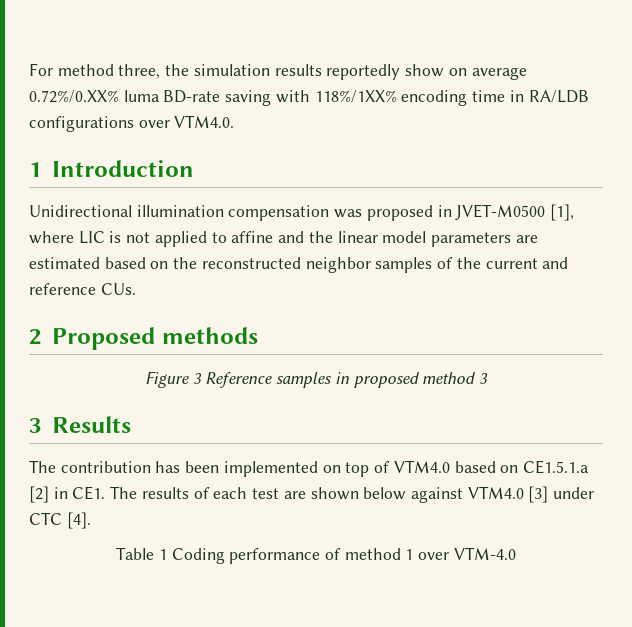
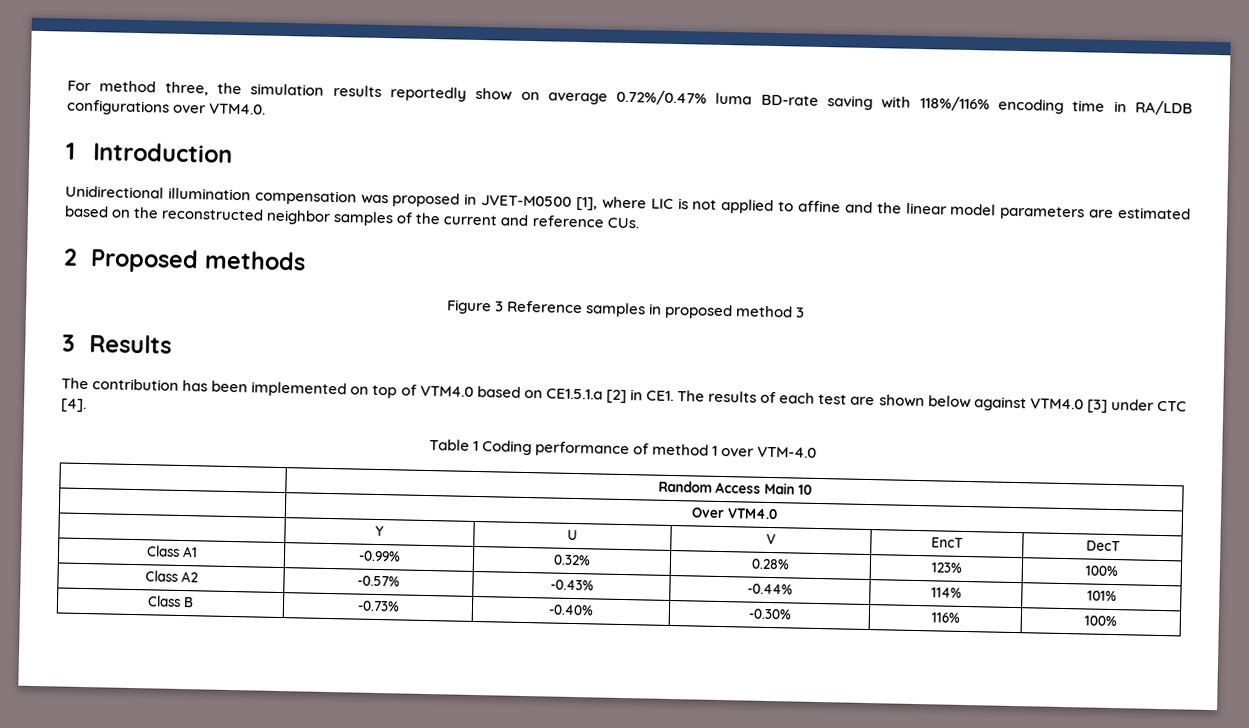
- For method three, the simulation results reportedly show on average 0.72%/0.XX% luma BD-rate saving with 118%/1XX% encoding time in RA/LDB configurations over VTM4.0.
+ For method three, the simulation results reportedly show on average 0.72%/0.47% luma BD-rate saving with 118%/116% encoding time in RA/LDB configurations over VTM4.0.
+ | Random Access Main 10
+ | Over VTM4.0
+ | Y | U | V | EncT | DecT
+ Class A1 | -0.99% | 0.32% | 0.28% | 123% | 100%
+ Class A2 | -0.57% | -0.43% | -0.44% | 114% | 101%
+ Class B | -0.73% | -0.40% | -0.30% | 116% | 100%

